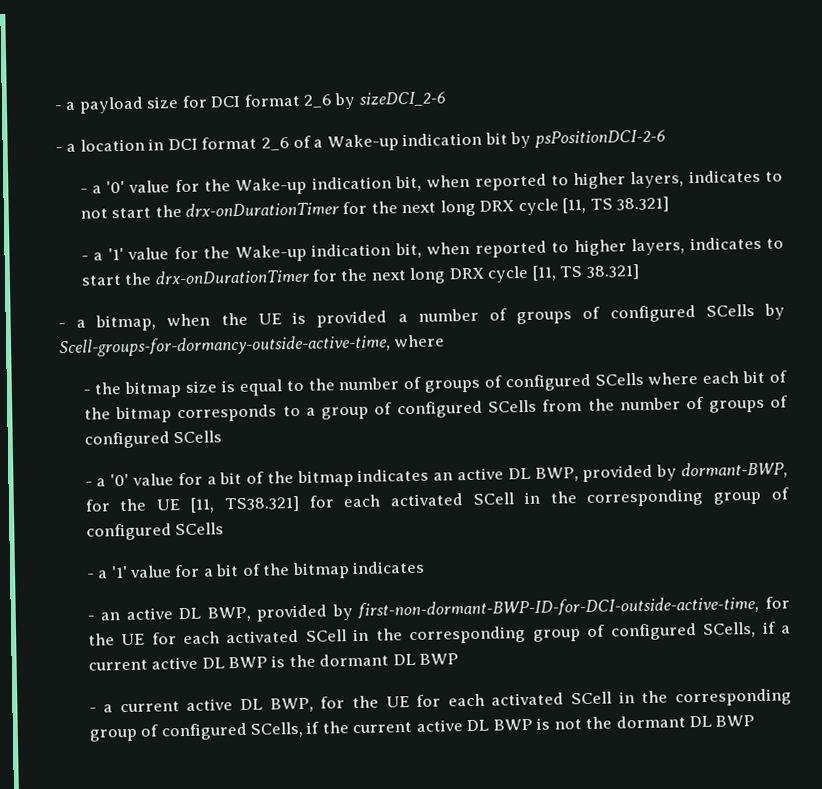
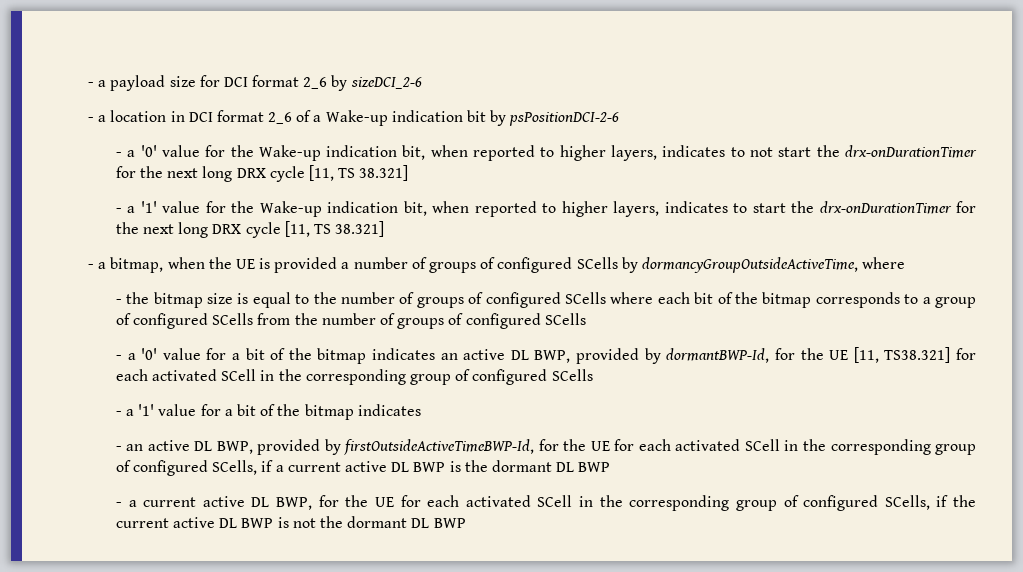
- - a bitmap, when the UE is provided a number of groups of configured SCells by Scell-groups-for-dormancy-outside-active-time, where
+ - a bitmap, when the UE is provided a number of groups of configured SCells by dormancyGroupOutsideActiveTime, where
- - a '0' value for a bit of the bitmap indicates an active DL BWP, provided by dormant-BWP, for the UE [11, TS38.321] for each activated SCell in the corresponding group of configured SCells
+ - a '0' value for a bit of the bitmap indicates an active DL BWP, provided by dormantBWP-Id, for the UE [11, TS38.321] for each activated SCell in the corresponding group of configured SCells
- - an active DL BWP, provided by first-non-dormant-BWP-ID-for-DCI-outside-active-time, for the UE for each activated SCell in the corresponding group of configured SCells, if a current active DL BWP is the dormant DL BWP
+ - an active DL BWP, provided by firstOutsideActiveTimeBWP-Id, for the UE for each activated SCell in the corresponding group of configured SCells, if a current active DL BWP is the dormant DL BWP

